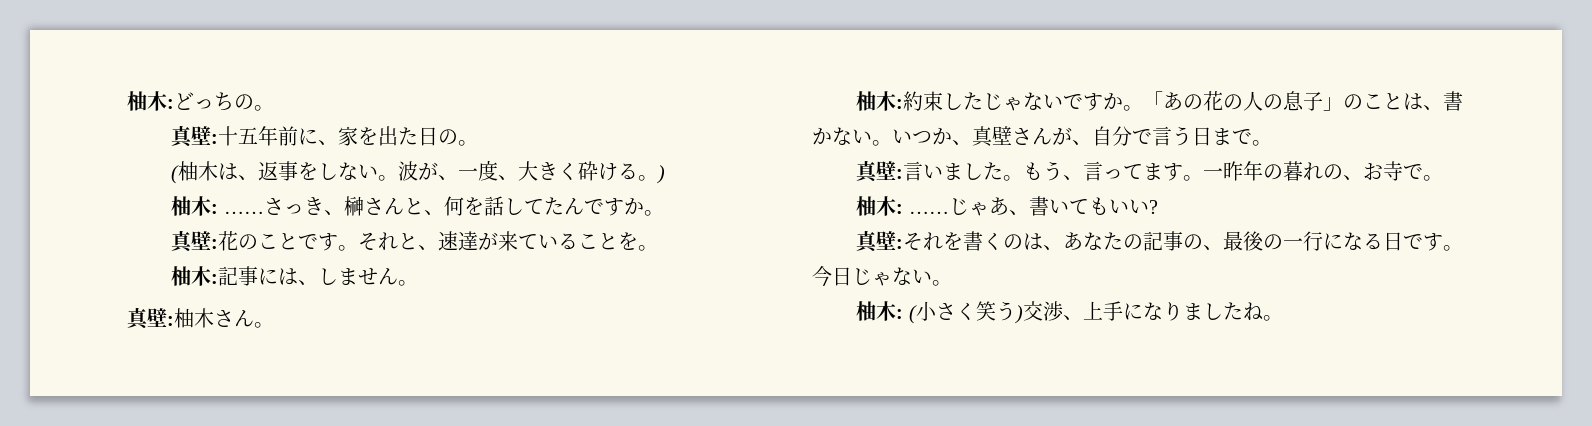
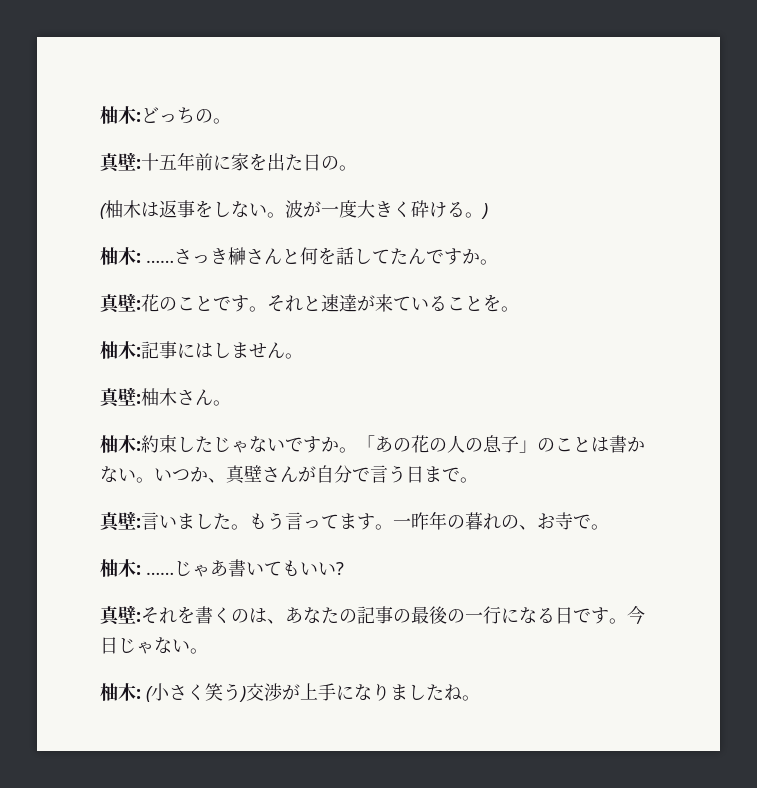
- 真壁:十五年前に、家を出た日の。
+ 真壁:十五年前に家を出た日の。
- (柚木は、返事をしない。
+ (柚木は返事をしない。
- 波が、一度、大きく砕ける。)
+ 波が一度大きく砕ける。)
- さっき、榊さんと、何を話してたんですか。
+ さっき榊さんと何を話してたんですか。
- それと、速達が来ていることを。
+ それと速達が来ていることを。
- 柚木:記事には、しません。
+ 柚木:記事にはしません。
- 「あの花の人の息子」のことは、書かない。
+ 「あの花の人の息子」のことは書かない。
- いつか、真壁さんが、自分で言う日まで。
+ いつか、真壁さんが自分で言う日まで。
- もう、言ってます。
+ もう言ってます。
- じゃあ、書いてもいい?
+ じゃあ書いてもいい?
- 真壁:それを書くのは、あなたの記事の、最後の一行になる日です。
+ 真壁:それを書くのは、あなたの記事の最後の一行になる日です。
- 柚木: (小さく笑う)交渉、上手になりましたね。
+ 柚木: (小さく笑う)交渉が上手になりましたね。

